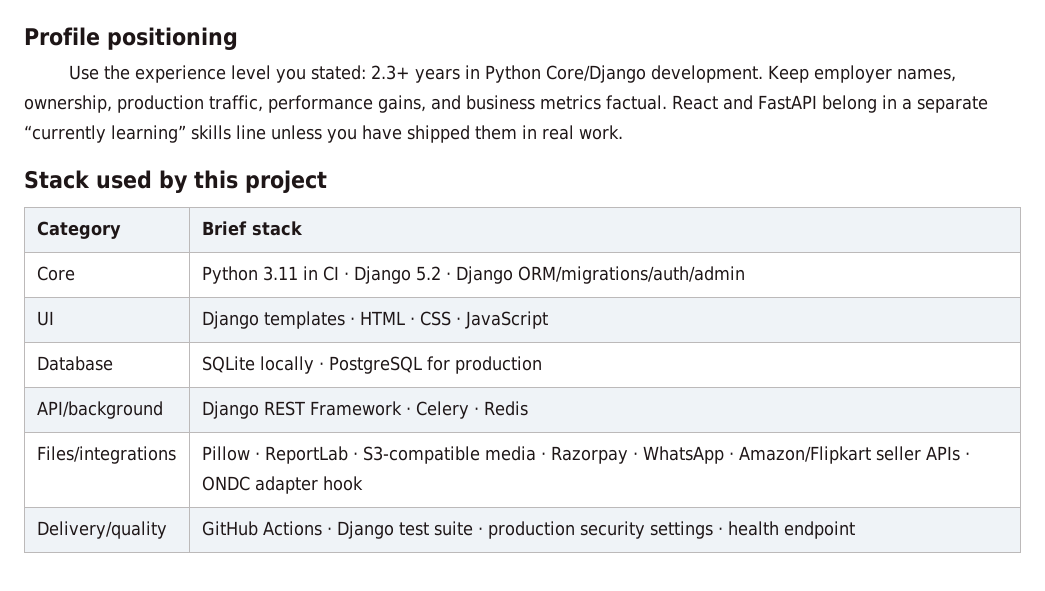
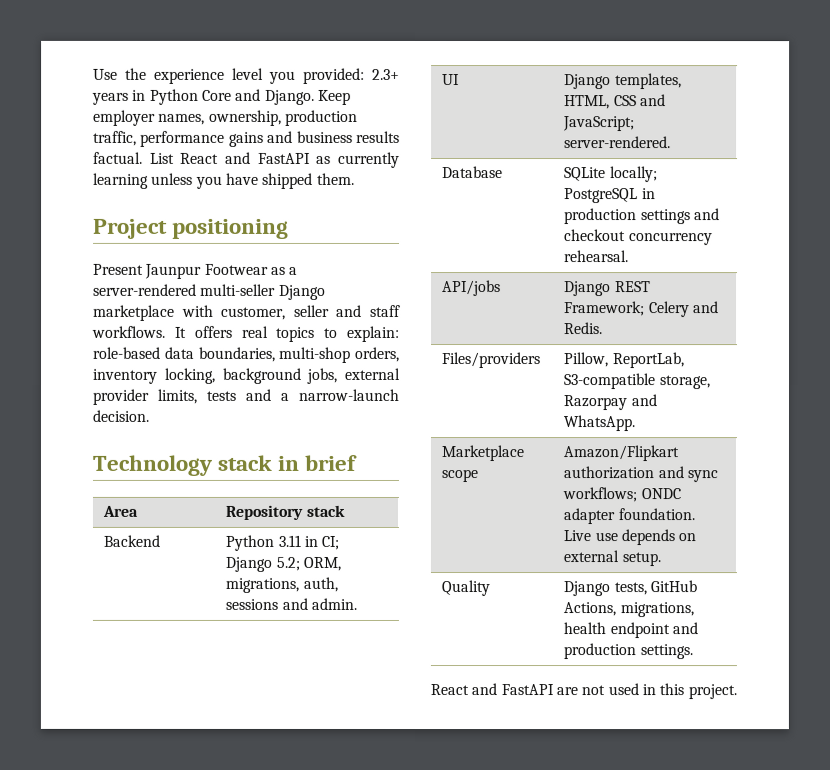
- Profile positioning
- Use the experience level you stated: 2.3+ years in Python Core/Django development.
+ Use the experience level you provided: 2.3+ years in Python Core and Django.
- Keep employer names, ownership, production traffic, performance gains, and business metrics factual. React and FastAPI belong in a separate “currently learning” skills line unless you have shipped them in real work.
- Stack used by this project
- Category | Brief stack
+ Keep employer names, ownership, production traffic, performance gains and business results factual. List React and FastAPI as currently learning unless you have shipped them.
+ Project positioning
+ Present Jaunpur Footwear as a server-rendered multi-seller Django marketplace with customer, seller and staff workflows. It offers real topics to explain: role-based data boundaries, multi-shop orders, inventory locking, background jobs, external provider limits, tests and a narrow-launch decision.
+ Technology stack in brief
+ Area | Repository stack
- Core | Python 3.11 in CI · Django 5.2 · Django ORM/migrations/auth/admin
- UI | Django templates · HTML · CSS · JavaScript
- Database | SQLite locally · PostgreSQL for production
- API/background | Django REST Framework · Celery · Redis
- Files/integrations | Pillow · ReportLab · S3-compatible media · Razorpay · WhatsApp · Amazon/Flipkart seller APIs · ONDC adapter hook
- Delivery/quality | GitHub Actions · Django test suite · production security settings · health endpoint
+ Backend | Python 3.11 in CI; Django 5.2; ORM, migrations, auth, sessions and admin.
+ UI | Django templates, HTML, CSS and JavaScript; server-rendered.
+ Database | SQLite locally; PostgreSQL in production settings and checkout concurrency rehearsal.
+ API/jobs | Django REST Framework; Celery and Redis.
+ Files/providers | Pillow, ReportLab, S3-compatible storage, Razorpay and WhatsApp.
+ Marketplace scope | Amazon/Flipkart authorization and sync workflows; ONDC adapter foundation. Live use depends on external setup.
+ Quality | Django tests, GitHub Actions, migrations, health endpoint and production settings.
+ React and FastAPI are not used in this project.

